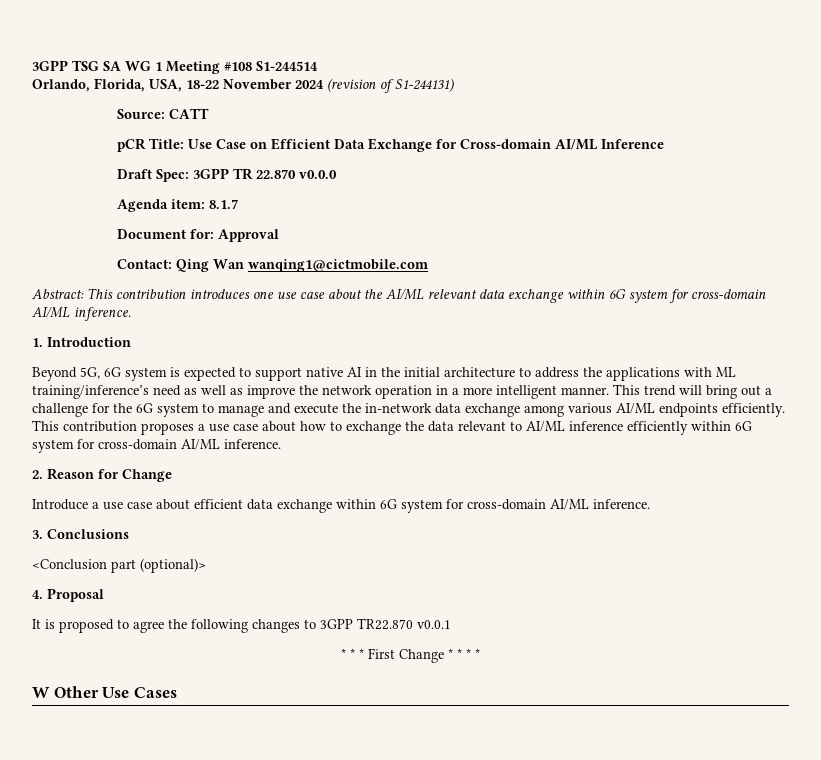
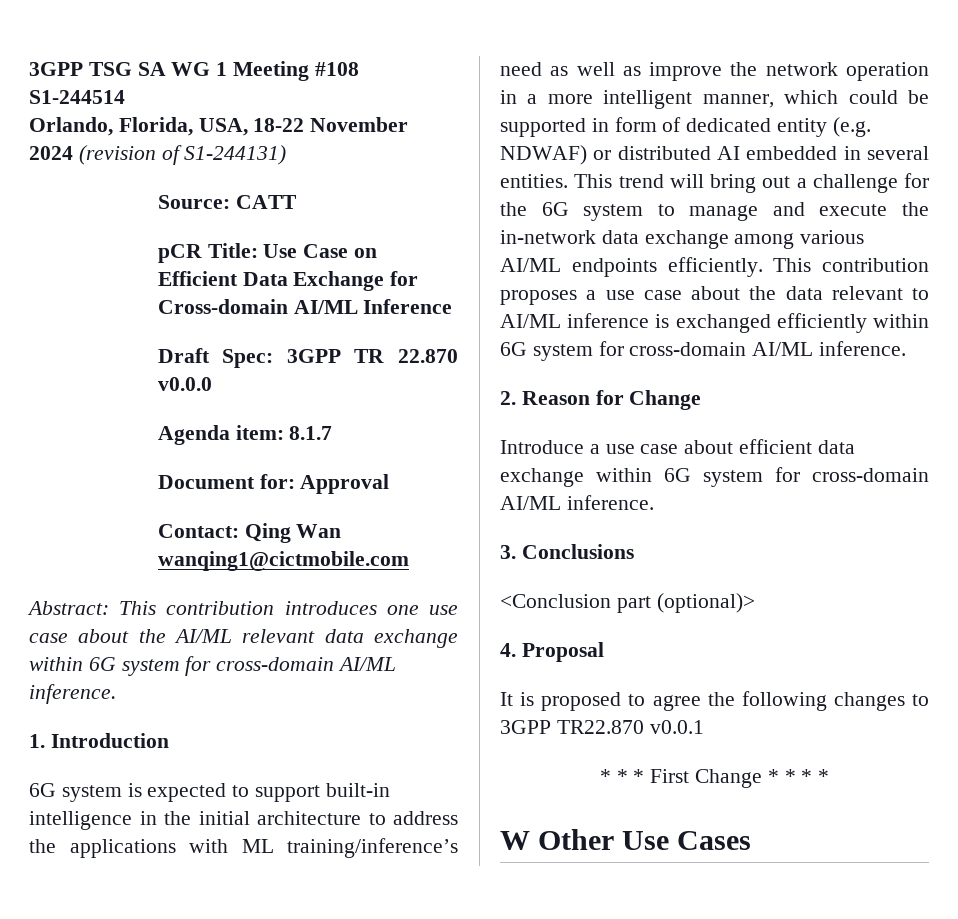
- Beyond 5G, 6G system is expected to support native AI in the initial architecture to address the applications with ML training/inference’s need as well as improve the network operation in a more intelligent manner.
+ 6G system is expected to support built-in intelligence in the initial architecture to address the applications with ML training/inference’s need as well as improve the network operation in a more intelligent manner, which could be supported in form of dedicated entity (e.g. NDWAF) or distributed AI embedded in several entities.
- This contribution proposes a use case about how to exchange the data relevant to AI/ML inference efficiently within 6G system for cross-domain AI/ML inference.
+ This contribution proposes a use case about the data relevant to AI/ML inference is exchanged efficiently within 6G system for cross-domain AI/ML inference.

